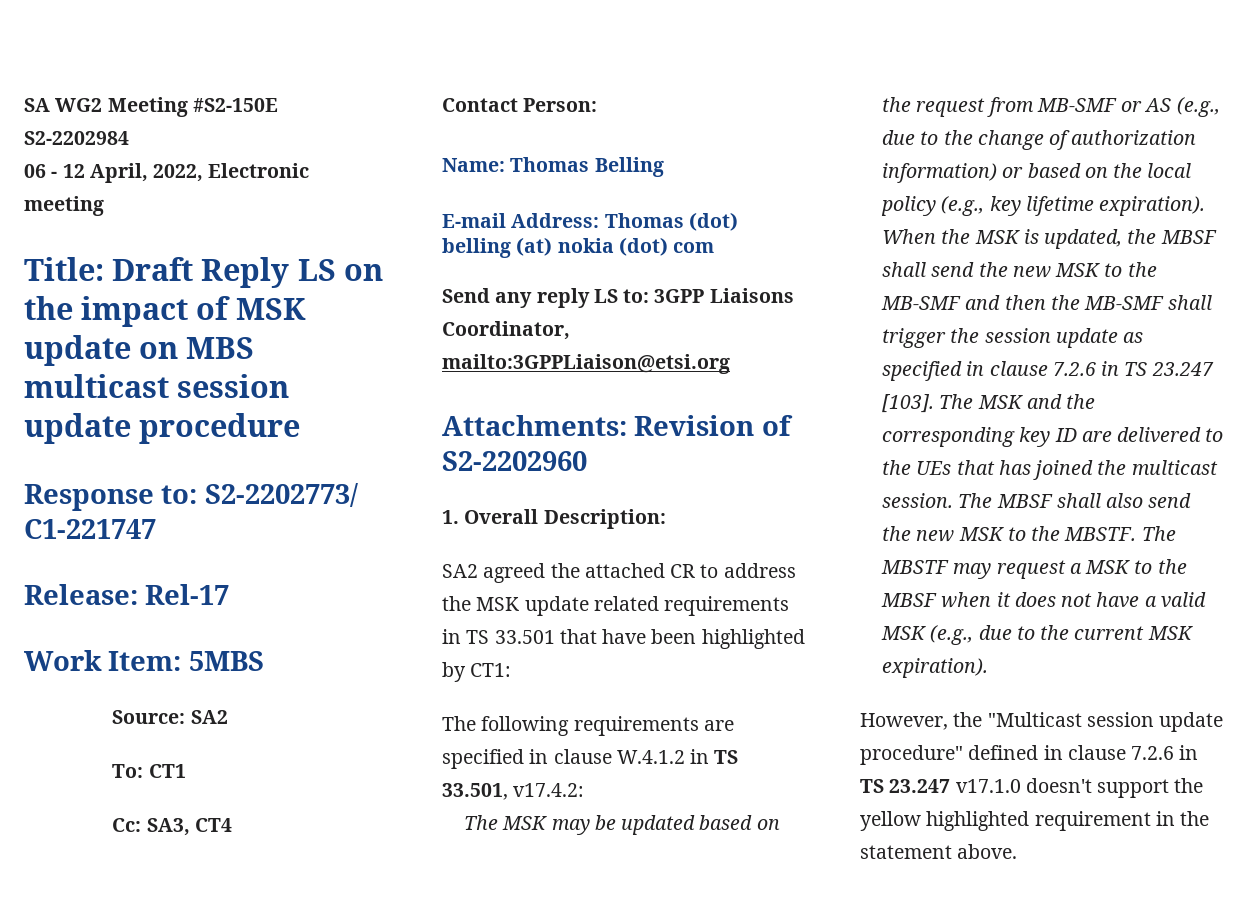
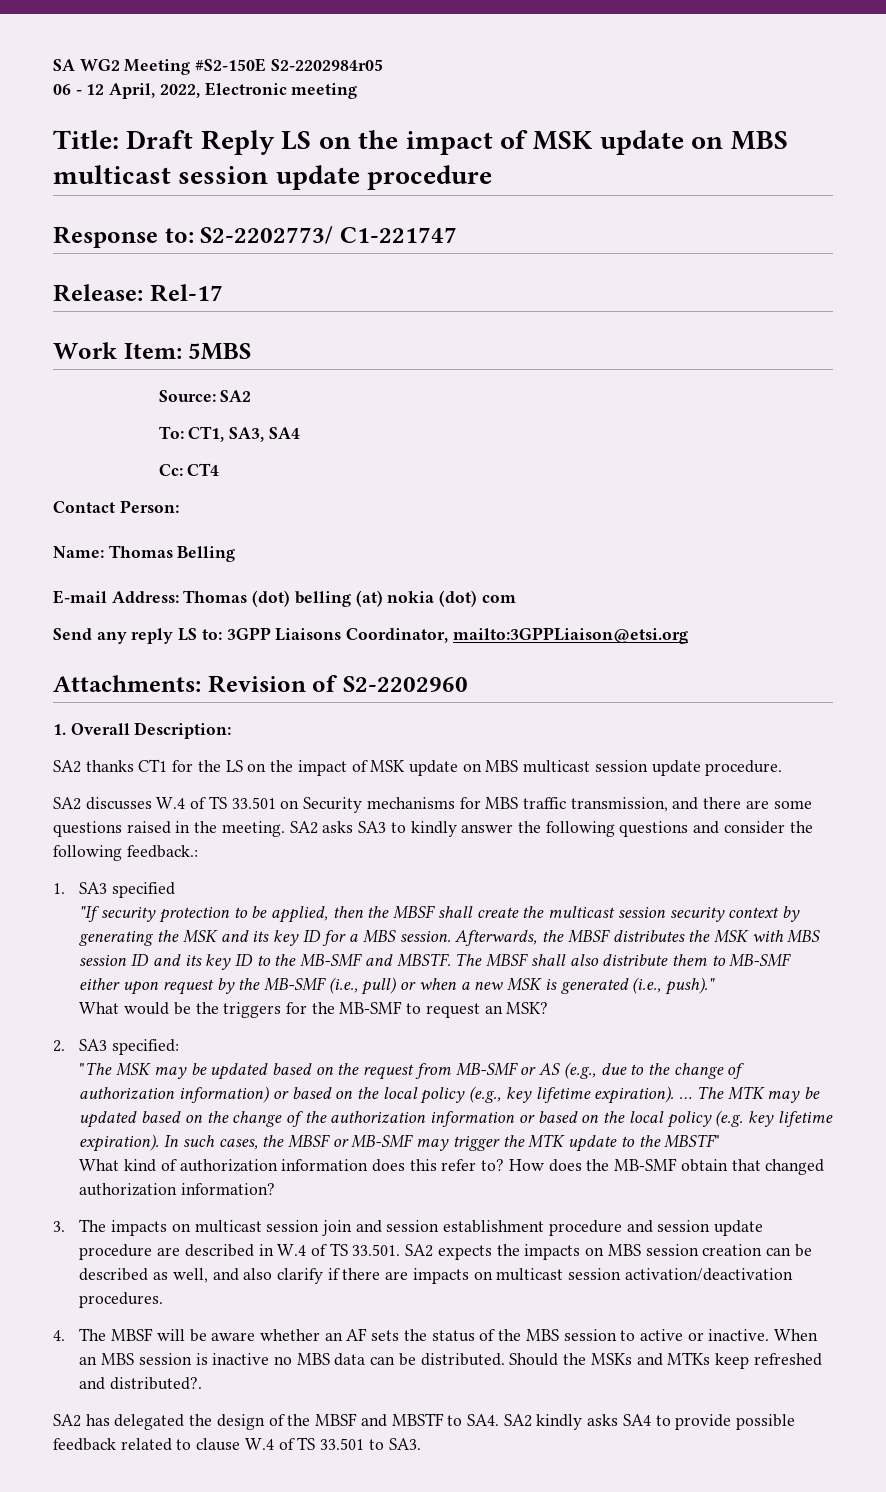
- SA WG2 Meeting #S2-150E S2-2202984
+ SA WG2 Meeting #S2-150E S2-2202984r05
- To: CT1
+ To: CT1, SA3, SA4
- Cc: SA3, CT4
+ Cc: CT4
- SA2 agreed the attached CR to address the MSK update related requirements in TS 33.501 that have been highlighted by CT1:
- The following requirements are specified in clause W.4.1.2 in TS 33.501, v17.4.2:
- The MSK may be updated based on the request from MB-SMF or AS (e.g., due to the change of authorization information) or based on the local policy (e.g., key lifetime expiration).
+ SA2 thanks CT1 for the LS on the impact of MSK update on MBS multicast session update procedure.
+ SA2 discusses W.4 of TS 33.501 on Security mechanisms for MBS traffic transmission, and there are some questions raised in the meeting. SA2 asks SA3 to kindly answer the following questions and consider the following feedback.:
+ 1. SA3 specified
+ "If security protection to be applied, then the MBSF shall create the multicast session security context by generating the MSK and its key ID for a MBS session. Afterwards, the MBSF distributes the MSK with MBS session ID and its key ID to the MB-SMF and MBSTF. The MBSF shall also distribute them to MB-SMF either upon request by the MB-SMF (i.e., pull) or when a new MSK is generated (i.e., push)."
+ What would be the triggers for the MB-SMF to request an MSK?
+ 2. SA3 specified:
+ "The MSK may be updated based on the request from MB-SMF or AS (e.g., due to the change of authorization information) or based on the local policy (e.g., key lifetime expiration).
- When the MSK is updated, the MBSF shall send the new MSK to the MB-SMF and then the MB-SMF shall trigger the session update as specified in clause 7.2.6 in TS 23.247 [103]. The MSK and the corresponding key ID are delivered to the UEs that has joined the multicast session. The MBSF shall also send the new MSK to the MBSTF. The MBSTF may request a MSK to the MBSF when it does not have a valid MSK (e.g., due to the current MSK expiration).
- However, the "Multicast session update procedure" defined in clause 7.2.6 in TS 23.247 v17.1.0 doesn't support the yellow highlighted requirement in the statement above.
+ … The MTK may be updated based on the change of the authorization information or based on the local policy (e.g. key lifetime expiration). In such cases, the MBSF or MB-SMF may trigger the MTK update to the MBSTF"
+ What kind of authorization information does this refer to? How does the MB-SMF obtain that changed authorization information?
+ 3. The impacts on multicast session join and session establishment procedure and session update procedure are described in W.4 of TS 33.501. SA2 expects the impacts on MBS session creation can be described as well, and also clarify if there are impacts on multicast session activation/deactivation procedures.
+ 4. The MBSF will be aware whether an AF sets the status of the MBS session to active or inactive. When an MBS session is inactive no MBS data can be distributed. Should the MSKs and MTKs keep refreshed and distributed?.
+ SA2 has delegated the design of the MBSF and MBSTF to SA4. SA2 kindly asks SA4 to provide possible feedback related to clause W.4 of TS 33.501 to SA3.

